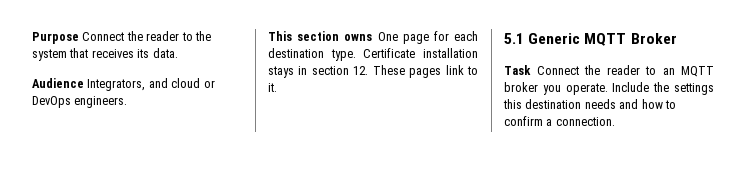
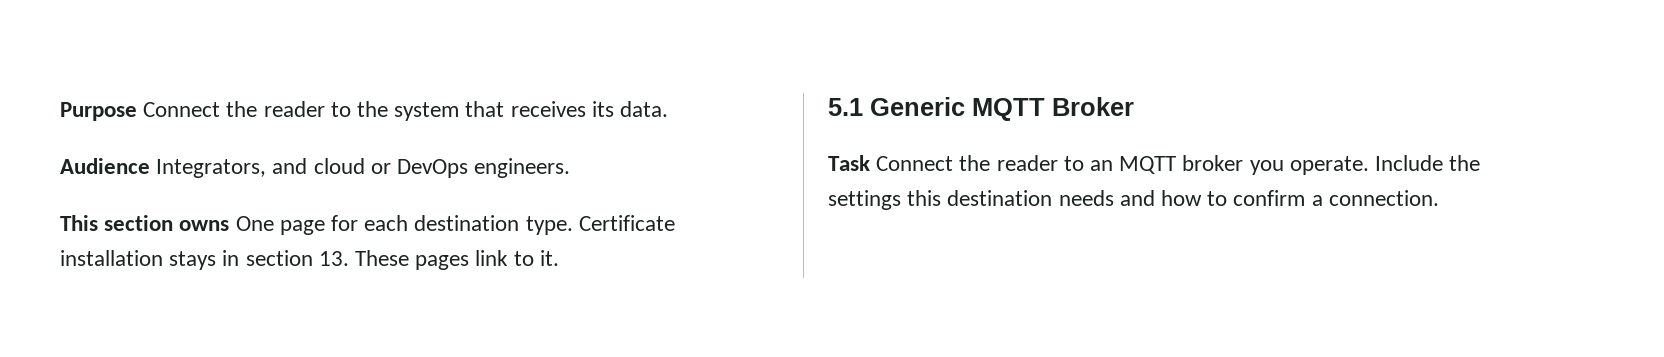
- Certificate installation stays in section 12. These pages link to it.
+ Certificate installation stays in section 13. These pages link to it.

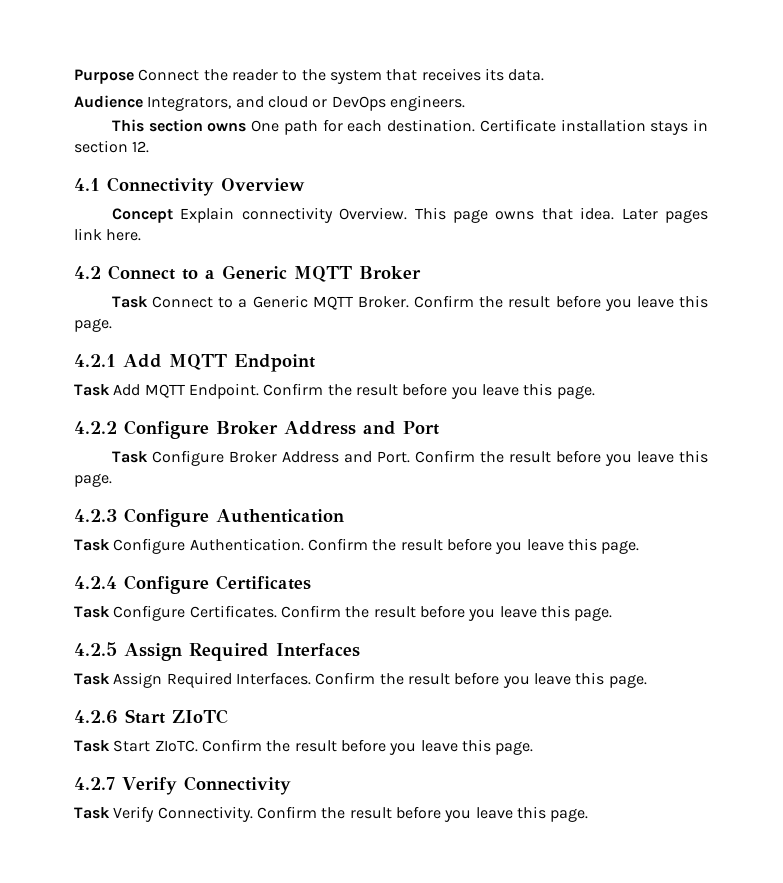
- This section owns One page for each destination type.
+ This section owns One path for each destination.
- Certificate installation stays in section 13. These pages link to it.
- 5.1 Generic MQTT Broker
+ Certificate installation stays in section 12.
+ 4.1 Connectivity Overview
+ Concept Explain connectivity Overview. This page owns that idea. Later pages link here.
+ 4.2 Connect to a Generic MQTT Broker
- Task Connect the reader to an MQTT broker you operate. Include the settings this destination needs and how to confirm a connection.
+ Task Connect to a Generic MQTT Broker. Confirm the result before you leave this page.
+ 4.2.1 Add MQTT Endpoint
+ Task Add MQTT Endpoint. Confirm the result before you leave this page.
+ 4.2.2 Configure Broker Address and Port
+ Task Configure Broker Address and Port. Confirm the result before you leave this page.
+ 4.2.3 Configure Authentication
+ Task Configure Authentication. Confirm the result before you leave this page.
+ 4.2.4 Configure Certificates
+ Task Configure Certificates. Confirm the result before you leave this page.
+ 4.2.5 Assign Required Interfaces
+ Task Assign Required Interfaces. Confirm the result before you leave this page.
+ 4.2.6 Start ZIoTC
+ Task Start ZIoTC. Confirm the result before you leave this page.
+ 4.2.7 Verify Connectivity
+ Task Verify Connectivity. Confirm the result before you leave this page.

